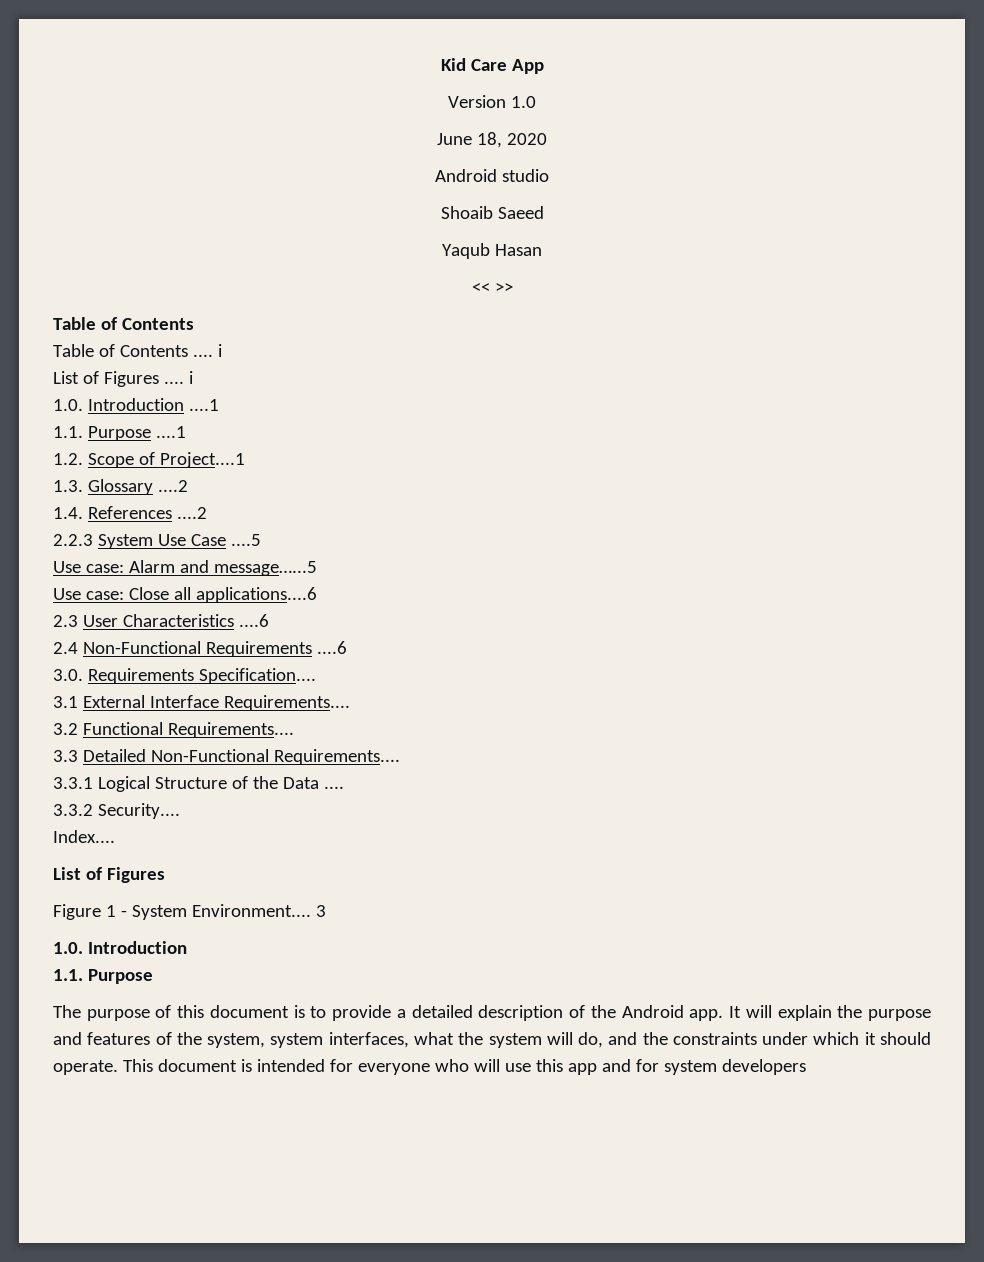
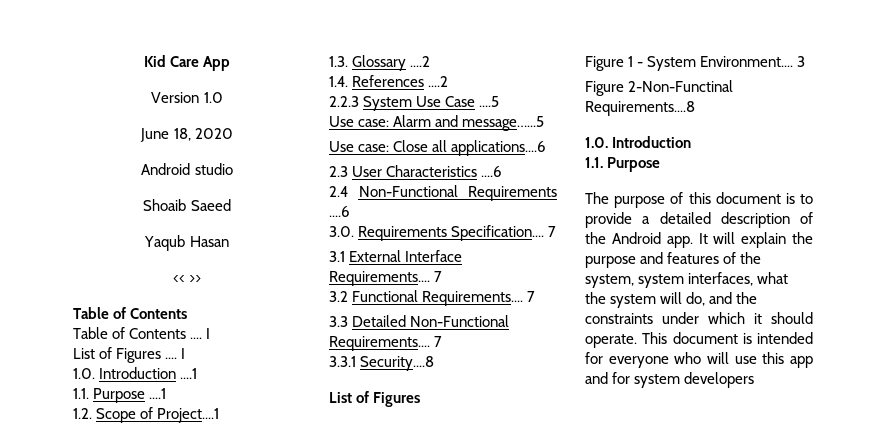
- Table of Contents .... i
+ Table of Contents .... I
- List of Figures .... i
+ List of Figures .... I
- 3.0. Requirements Specification....
+ 3.0. Requirements Specification.... 7
- 3.1 External Interface Requirements....
+ 3.1 External Interface Requirements.... 7
- 3.2 Functional Requirements....
+ 3.2 Functional Requirements.... 7
- 3.3 Detailed Non-Functional Requirements....
+ 3.3 Detailed Non-Functional Requirements.... 7
- 3.3.1 Logical Structure of the Data ....
- 3.3.2 Security....
- Index....
+ 3.3.1 Security....8
+ Figure 2-Non-Functinal Requirements....8

